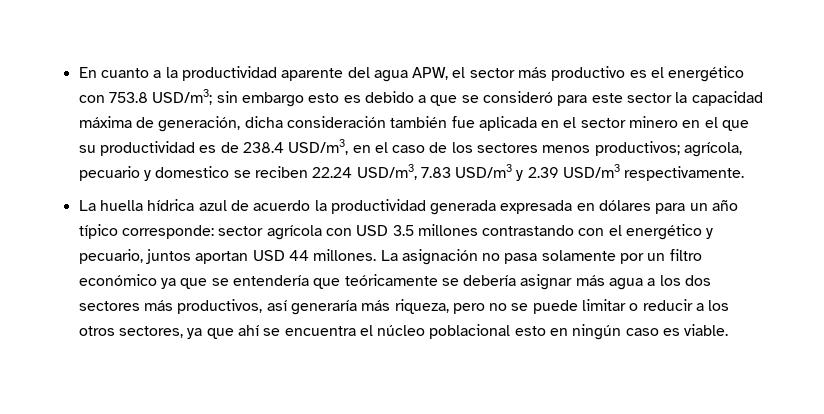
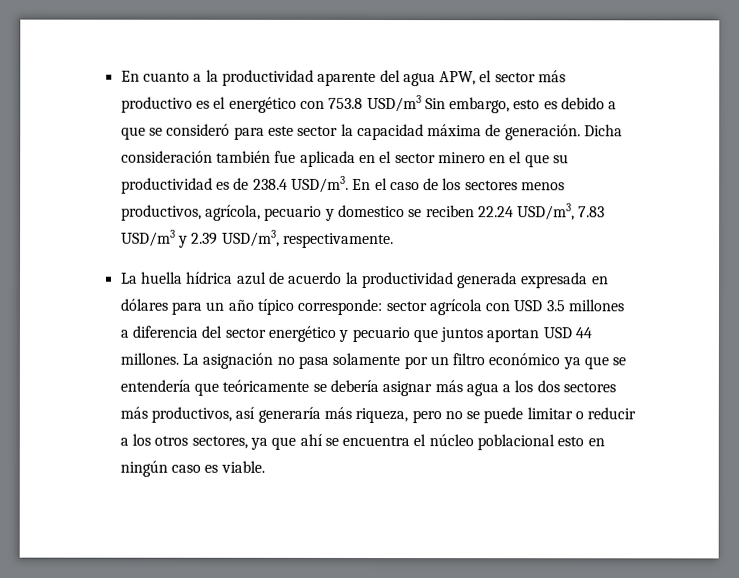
- En cuanto a la productividad aparente del agua APW, el sector más productivo es el energético con 753.8 USD/m3; sin embargo esto es debido a que se consideró para este sector la capacidad máxima de generación, dicha consideración también fue aplicada en el sector minero en el que su productividad es de 238.4 USD/m3, en el caso de los sectores menos productivos; agrícola, pecuario y domestico se reciben 22.24 USD/m3, 7.83 USD/m3 y 2.39 USD/m3 respectivamente.
+ En cuanto a la productividad aparente del agua APW, el sector más productivo es el energético con 753.8 USD/m3 Sin embargo, esto es debido a que se consideró para este sector la capacidad máxima de generación. Dicha consideración también fue aplicada en el sector minero en el que su productividad es de 238.4 USD/m3. En el caso de los sectores menos productivos, agrícola, pecuario y domestico se reciben 22.24 USD/m3, 7.83 USD/m3 y 2.39 USD/m3, respectivamente.
- La huella hídrica azul de acuerdo la productividad generada expresada en dólares para un año típico corresponde: sector agrícola con USD 3.5 millones contrastando con el energético y pecuario, juntos aportan USD 44 millones.
+ La huella hídrica azul de acuerdo la productividad generada expresada en dólares para un año típico corresponde: sector agrícola con USD 3.5 millones a diferencia del sector energético y pecuario que juntos aportan USD 44 millones.

